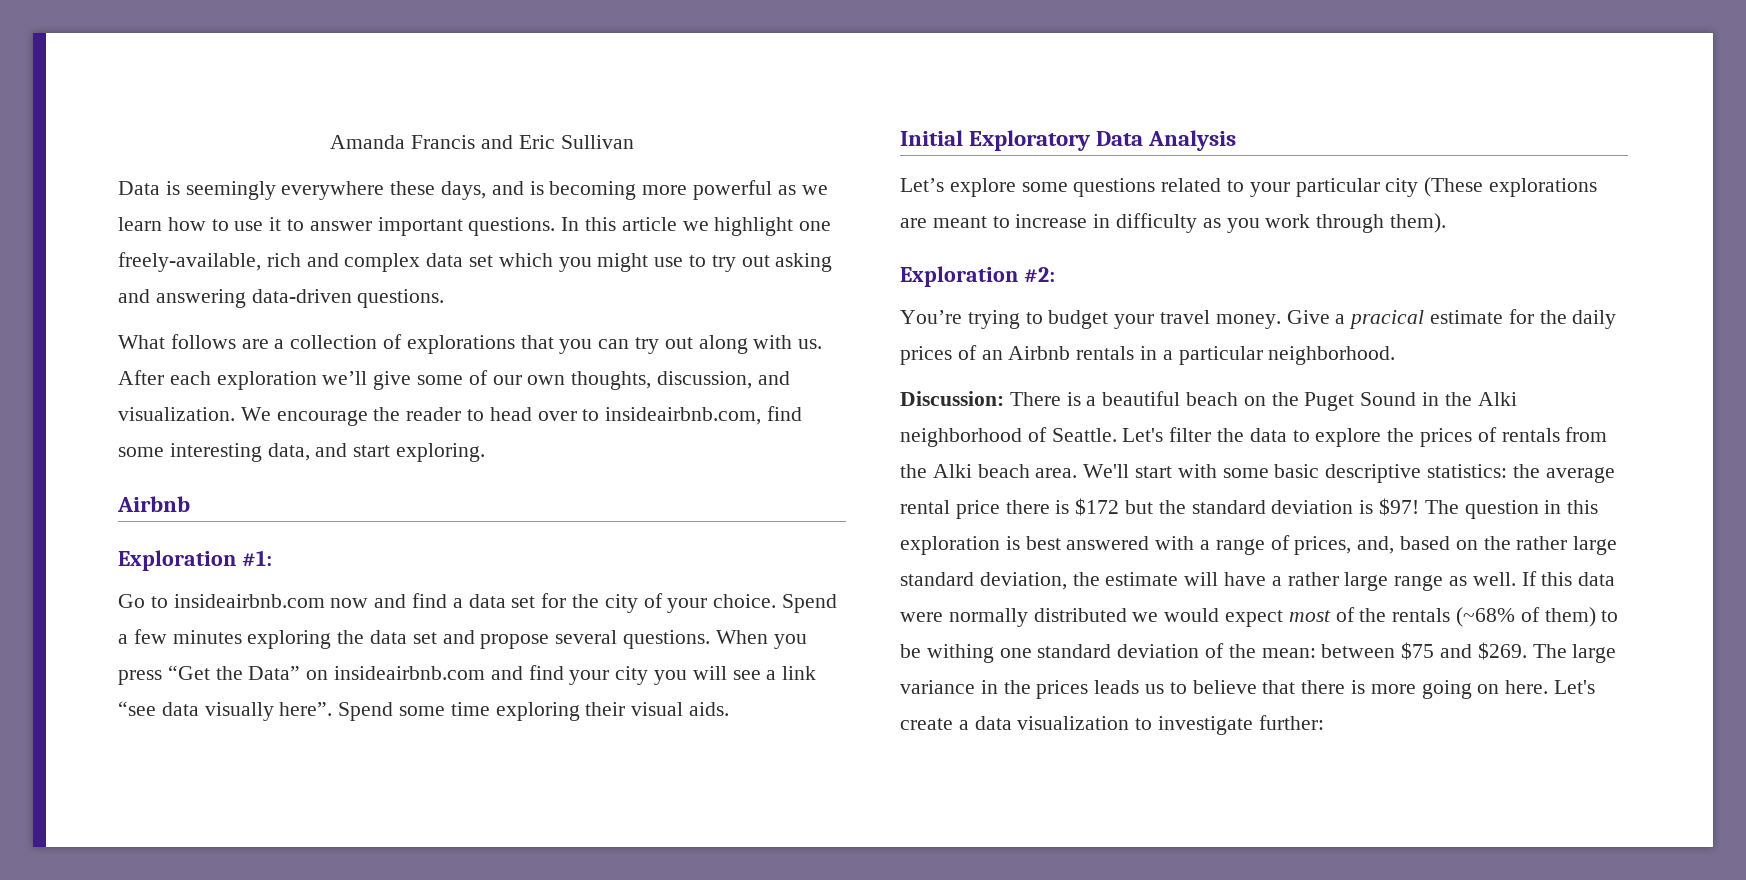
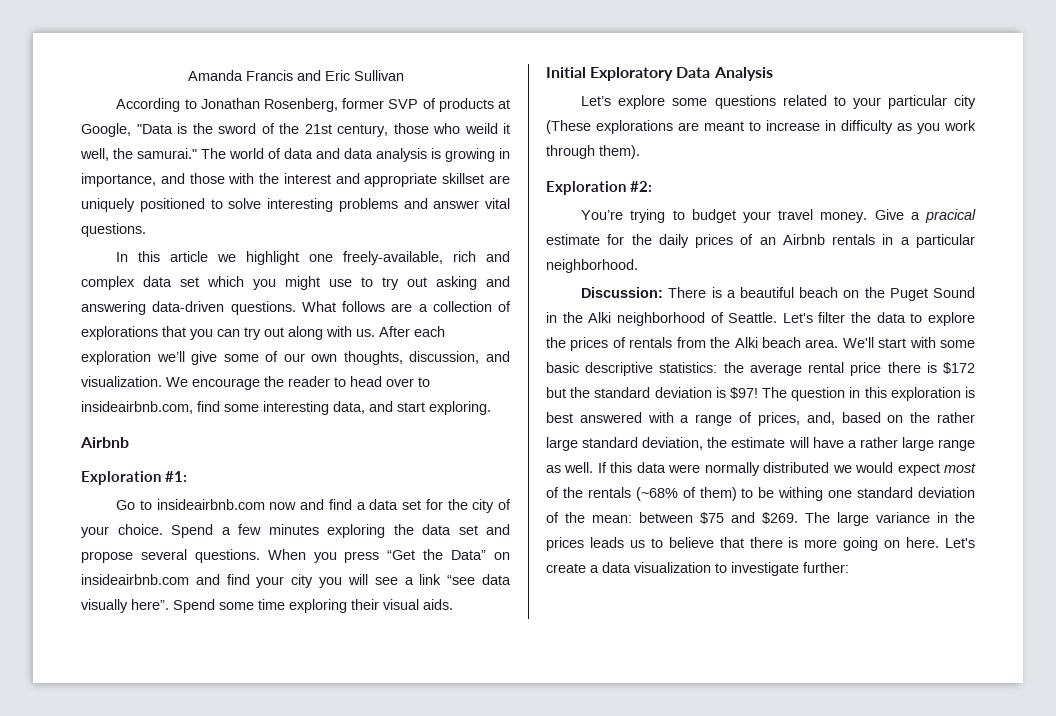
- Data is seemingly everywhere these days, and is becoming more powerful as we learn how to use it to answer important questions. In this article we highlight one freely-available, rich and complex data set which you might use to try out asking and answering data-driven questions.
- What follows are a collection of explorations that you can try out along with us.
+ According to Jonathan Rosenberg, former SVP of products at Google, "Data is the sword of the 21st century, those who weild it well, the samurai." The world of data and data analysis is growing in importance, and those with the interest and appropriate skillset are uniquely positioned to solve interesting problems and answer vital questions.
+ In this article we highlight one freely-available, rich and complex data set which you might use to try out asking and answering data-driven questions. What follows are a collection of explorations that you can try out along with us.

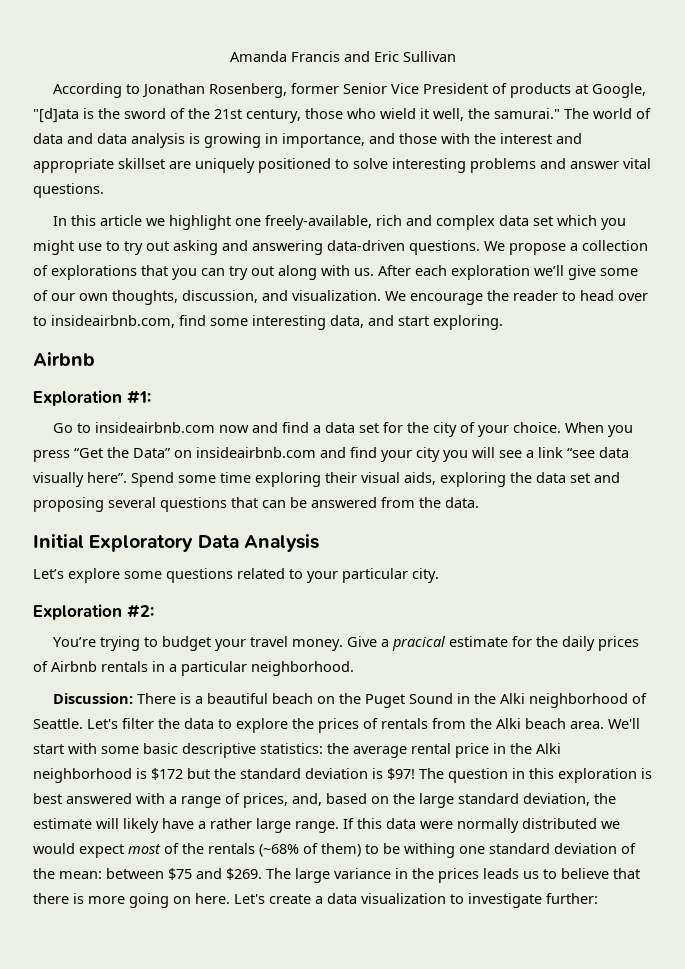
- According to Jonathan Rosenberg, former SVP of products at Google, "Data is the sword of the 21st century, those who weild it well, the samurai."
+ According to Jonathan Rosenberg, former Senior Vice President of products at Google, "[d]ata is the sword of the 21st century, those who wield it well, the samurai."
- What follows are a collection of explorations that you can try out along with us.
+ We propose a collection of explorations that you can try out along with us.
- Spend a few minutes exploring the data set and propose several questions.
- Spend some time exploring their visual aids.
+ Spend some time exploring their visual aids, exploring the data set and proposing several questions that can be answered from the data.
- Let’s explore some questions related to your particular city (These explorations are meant to increase in difficulty as you work through them).
+ Let’s explore some questions related to your particular city.
- Give a pracical estimate for the daily prices of an Airbnb rentals in a particular neighborhood.
+ Give a pracical estimate for the daily prices of Airbnb rentals in a particular neighborhood.
- We'll start with some basic descriptive statistics: the average rental price there is $172 but the standard deviation is $97!
+ We'll start with some basic descriptive statistics: the average rental price in the Alki neighborhood is $172 but the standard deviation is $97!
- The question in this exploration is best answered with a range of prices, and, based on the rather large standard deviation, the estimate will have a rather large range as well.
+ The question in this exploration is best answered with a range of prices, and, based on the large standard deviation, the estimate will likely have a rather large range.

